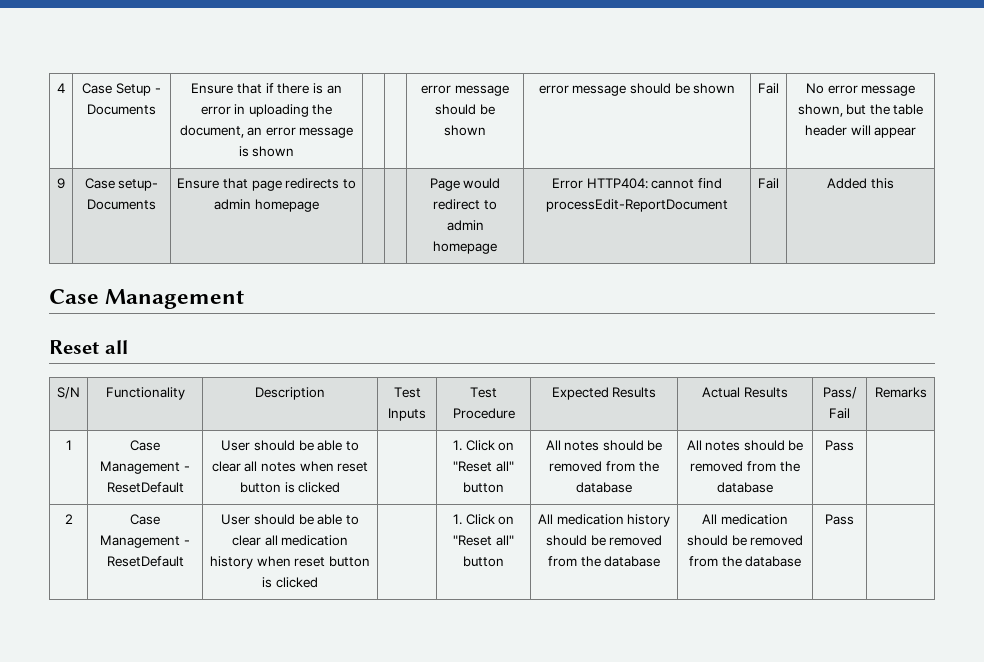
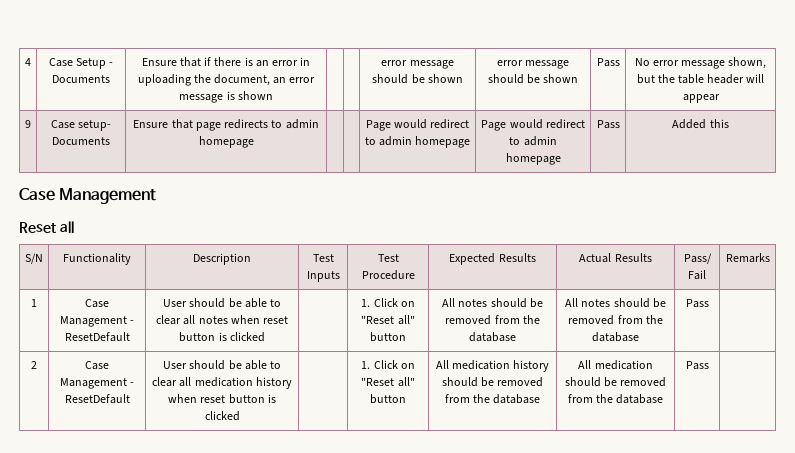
- error message should be shown | Fail
+ error message should be shown | Pass
- 9 | Case setup- Documents | Ensure that page redirects to admin homepage | | | Page would redirect to admin homepage | Error HTTP404: cannot find processEdit-ReportDocument | Fail | Added this
+ 9 | Case setup- Documents | Ensure that page redirects to admin homepage | | | Page would redirect to admin homepage | Page would redirect to admin homepage | Pass | Added this

